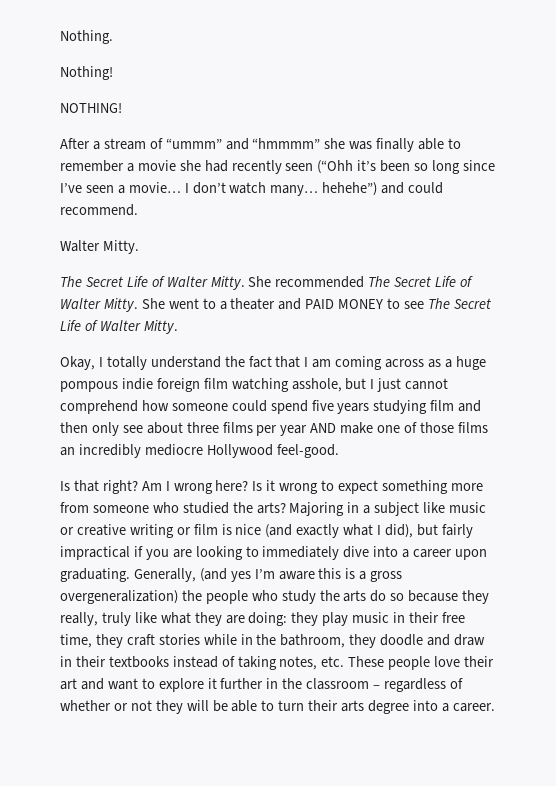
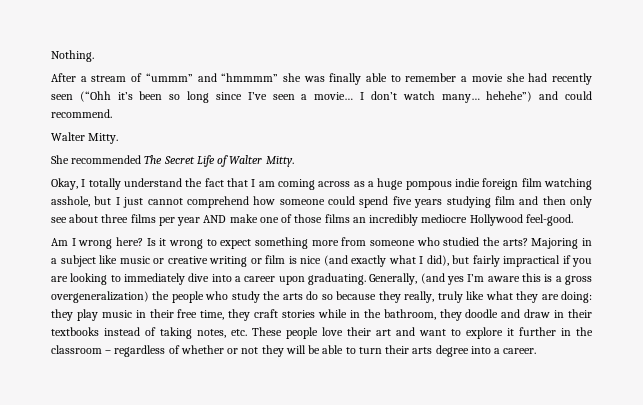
- Nothing!
- NOTHING!
  I don’t watch many… hehehe”) and could recommend.
  Walter Mitty.
- The Secret Life of Walter Mitty. She recommended The Secret Life of Walter Mitty. She went to a theater and PAID MONEY to see The Secret Life of Walter Mitty.
+ She recommended The Secret Life of Walter Mitty.
- Is that right?

